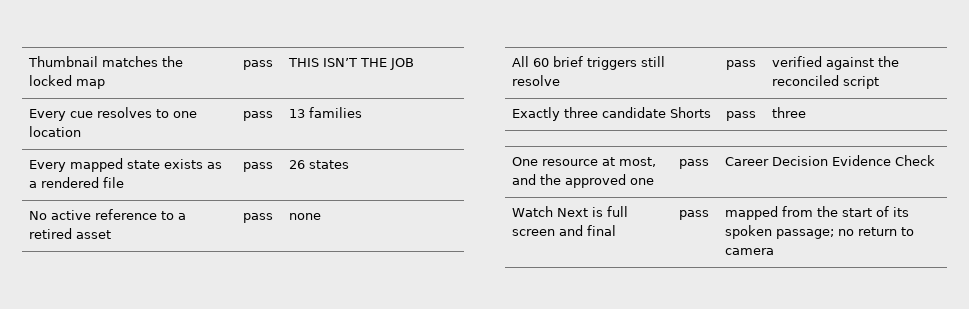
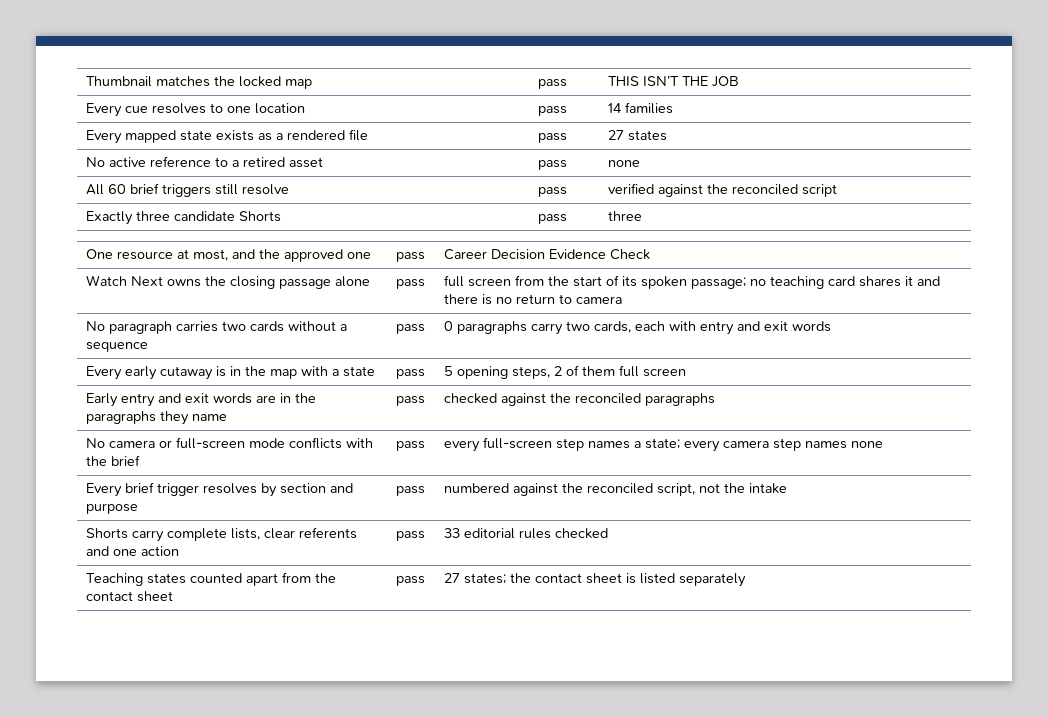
- Every cue resolves to one location | pass | 13 families
+ Every cue resolves to one location | pass | 14 families
- Every mapped state exists as a rendered file | pass | 26 states
+ Every mapped state exists as a rendered file | pass | 27 states
- Watch Next is full screen and final | pass | mapped from the start of its spoken passage; no return to camera
+ Watch Next owns the closing passage alone | pass | full screen from the start of its spoken passage; no teaching card shares it and there is no return to camera
+ No paragraph carries two cards without a sequence | pass | 0 paragraphs carry two cards, each with entry and exit words
+ Every early cutaway is in the map with a state | pass | 5 opening steps, 2 of them full screen
+ Early entry and exit words are in the paragraphs they name | pass | checked against the reconciled paragraphs
+ No camera or full-screen mode conflicts with the brief | pass | every full-screen step names a state; every camera step names none
+ Every brief trigger resolves by section and purpose | pass | numbered against the reconciled script, not the intake
+ Shorts carry complete lists, clear referents and one action | pass | 33 editorial rules checked
+ Teaching states counted apart from the contact sheet | pass | 27 states; the contact sheet is listed separately

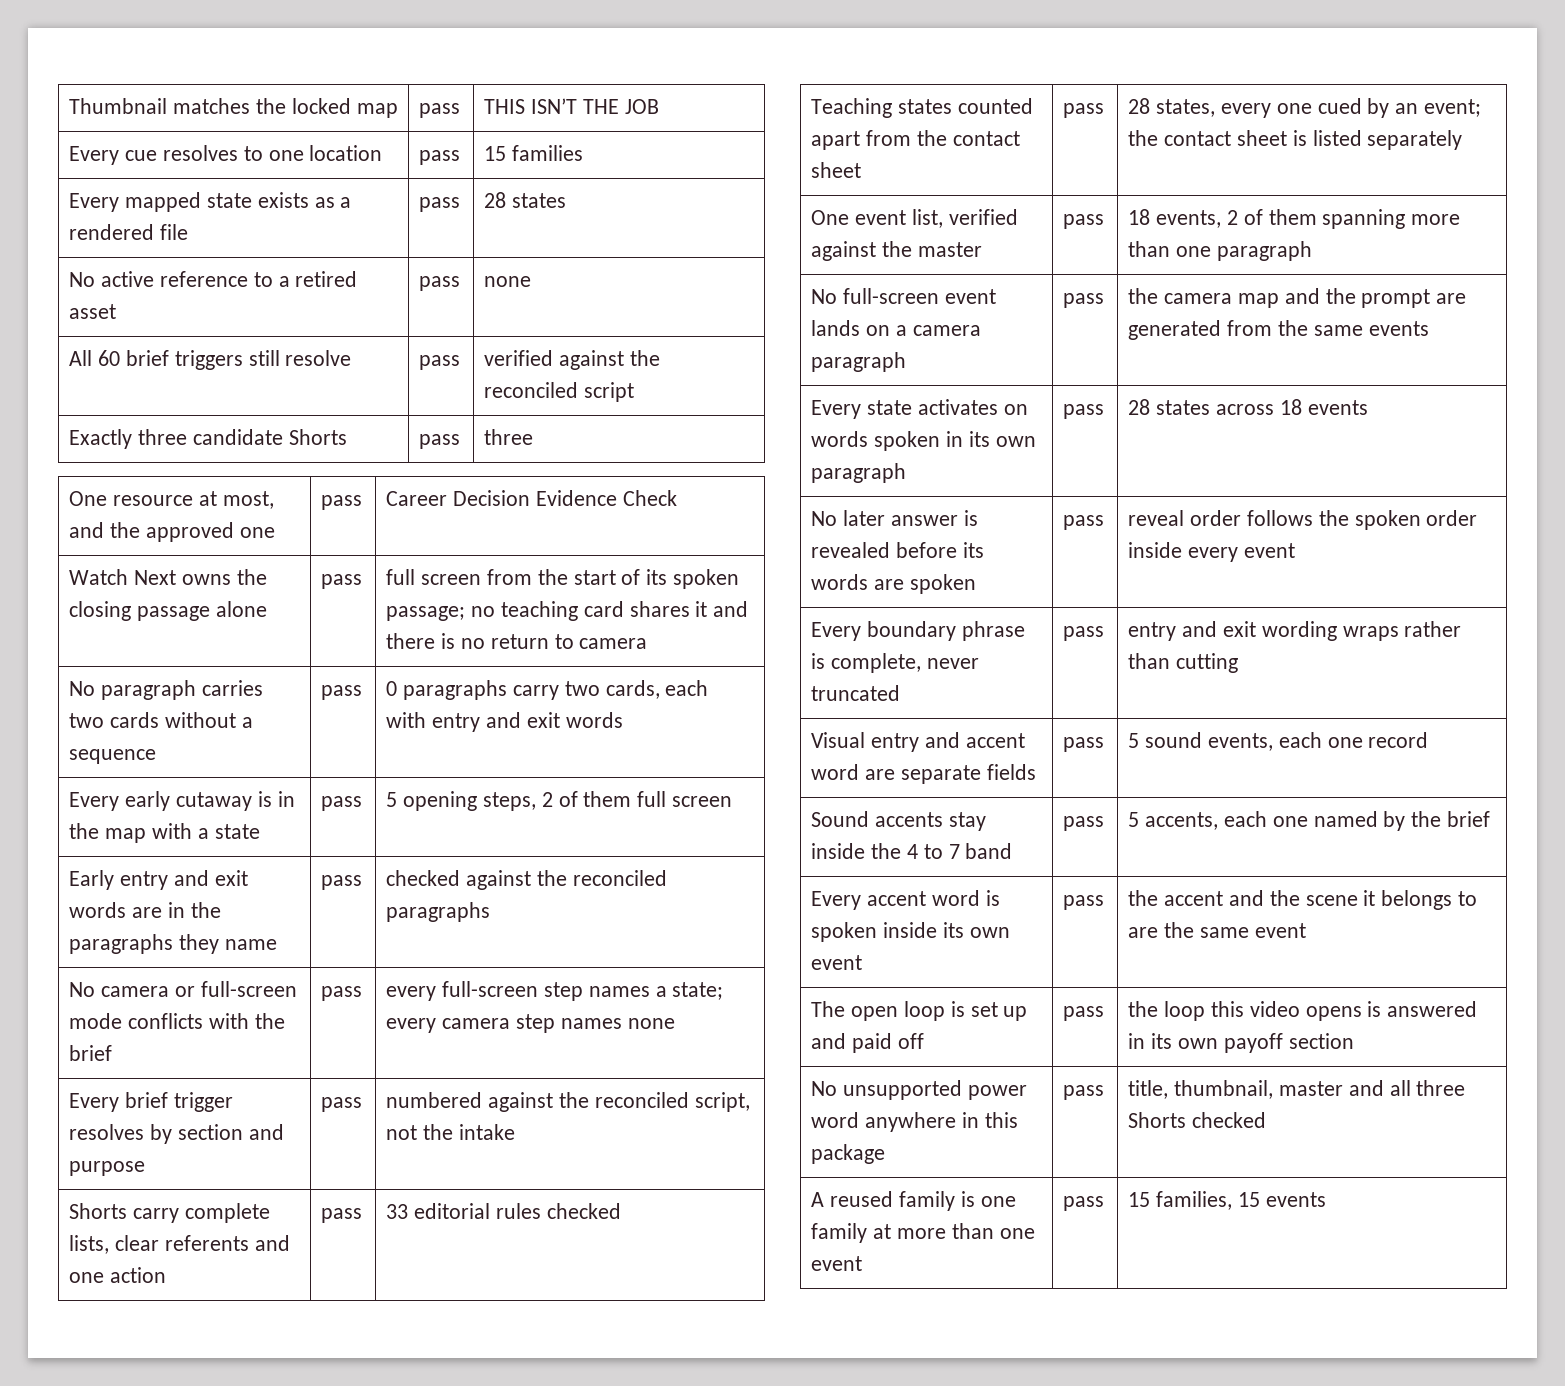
- Every cue resolves to one location | pass | 14 families
+ Every cue resolves to one location | pass | 15 families
- Every mapped state exists as a rendered file | pass | 27 states
+ Every mapped state exists as a rendered file | pass | 28 states
- Teaching states counted apart from the contact sheet | pass | 27 states; the contact sheet is listed separately
+ Teaching states counted apart from the contact sheet | pass | 28 states, every one cued by an event; the contact sheet is listed separately
+ One event list, verified against the master | pass | 18 events, 2 of them spanning more than one paragraph
+ No full-screen event lands on a camera paragraph | pass | the camera map and the prompt are generated from the same events
+ Every state activates on words spoken in its own paragraph | pass | 28 states across 18 events
+ No later answer is revealed before its words are spoken | pass | reveal order follows the spoken order inside every event
+ Every boundary phrase is complete, never truncated | pass | entry and exit wording wraps rather than cutting
+ Visual entry and accent word are separate fields | pass | 5 sound events, each one record
+ Sound accents stay inside the 4 to 7 band | pass | 5 accents, each one named by the brief
+ Every accent word is spoken inside its own event | pass | the accent and the scene it belongs to are the same event
+ The open loop is set up and paid off | pass | the loop this video opens is answered in its own payoff section
+ No unsupported power word anywhere in this package | pass | title, thumbnail, master and all three Shorts checked
+ A reused family is one family at more than one event | pass | 15 families, 15 events

